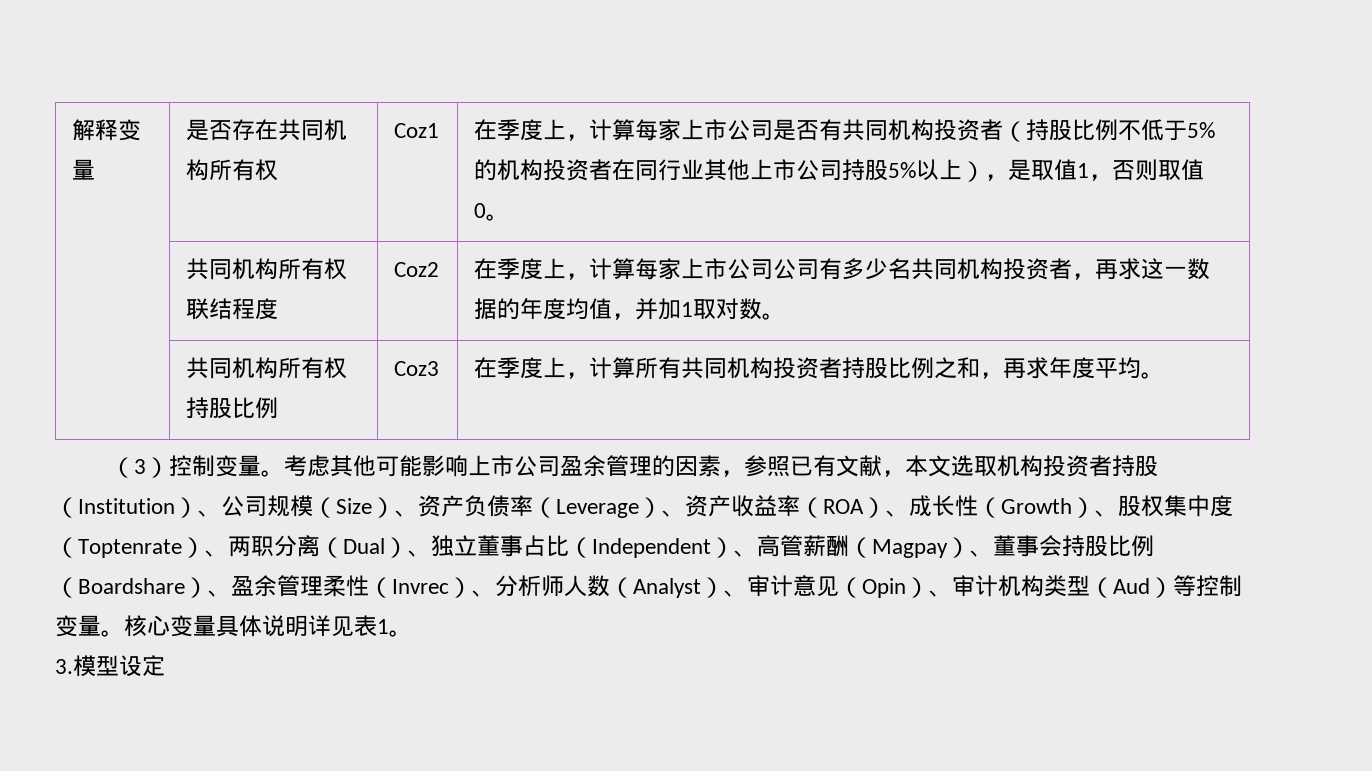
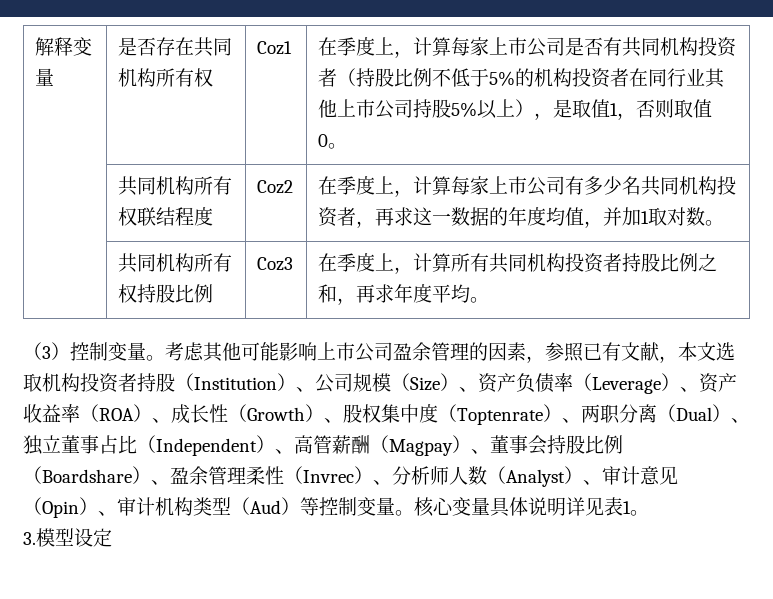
- | 共同机构所有权联结程度 | Coz2 | 在季度上，计算每家上市公司公司有多少名共同机构投资者，再求这一数据的年度均值，并加1取对数。
+ | 共同机构所有权联结程度 | Coz2 | 在季度上，计算每家上市公司有多少名共同机构投资者，再求这一数据的年度均值，并加1取对数。

